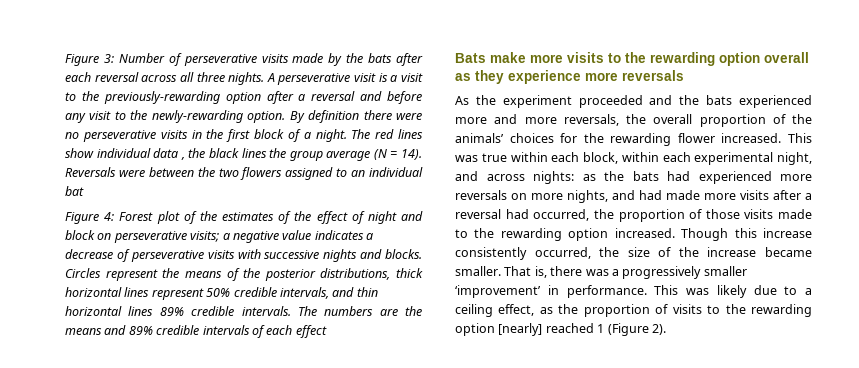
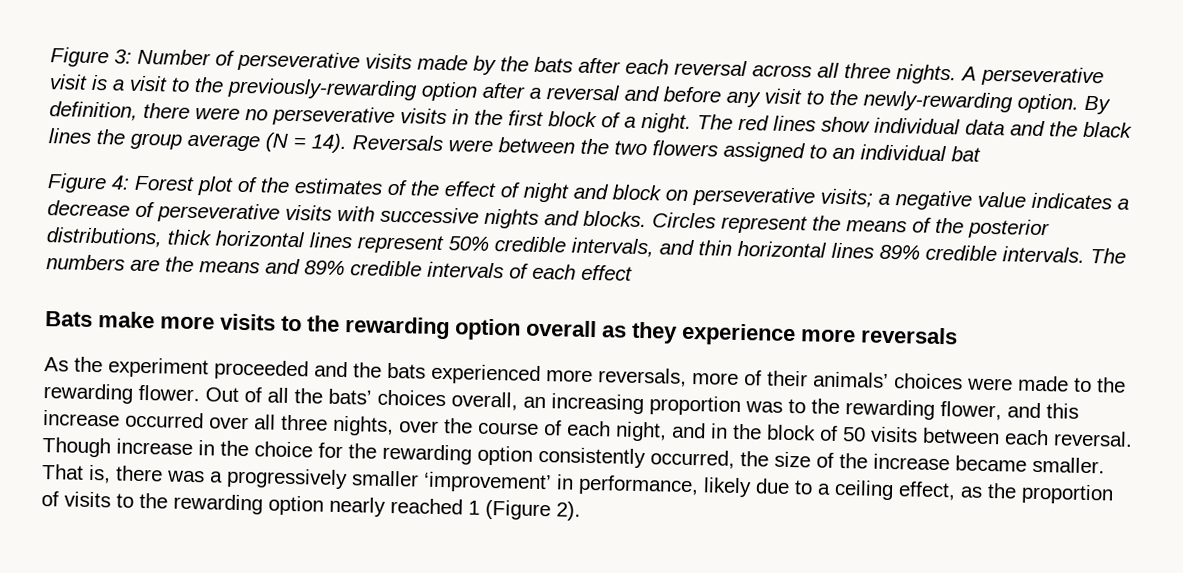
- By definition there were no perseverative visits in the first block of a night.
+ By definition, there were no perseverative visits in the first block of a night.
- The red lines show individual data , the black lines the group average (N = 14).
+ The red lines show individual data and the black lines the group average (N = 14).
- As the experiment proceeded and the bats experienced more and more reversals, the overall proportion of the animals’ choices for the rewarding flower increased. This was true within each block, within each experimental night, and across nights: as the bats had experienced more reversals on more nights, and had made more visits after a reversal had occurred, the proportion of those visits made to the rewarding option increased. Though this increase consistently occurred, the size of the increase became smaller.
+ As the experiment proceeded and the bats experienced more reversals, more of their animals’ choices were made to the rewarding flower. Out of all the bats’ choices overall, an increasing proportion was to the rewarding flower, and this increase occurred over all three nights, over the course of each night, and in the block of 50 visits between each reversal. Though increase in the choice for the rewarding option consistently occurred, the size of the increase became smaller.
- That is, there was a progressively smaller ‘improvement’ in performance. This was likely due to a ceiling effect, as the proportion of visits to the rewarding option [nearly] reached 1 (Figure 2).
+ That is, there was a progressively smaller ‘improvement’ in performance, likely due to a ceiling effect, as the proportion of visits to the rewarding option nearly reached 1 (Figure 2).

